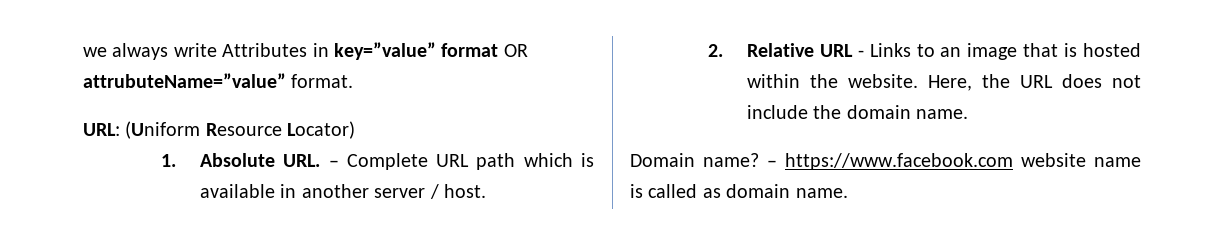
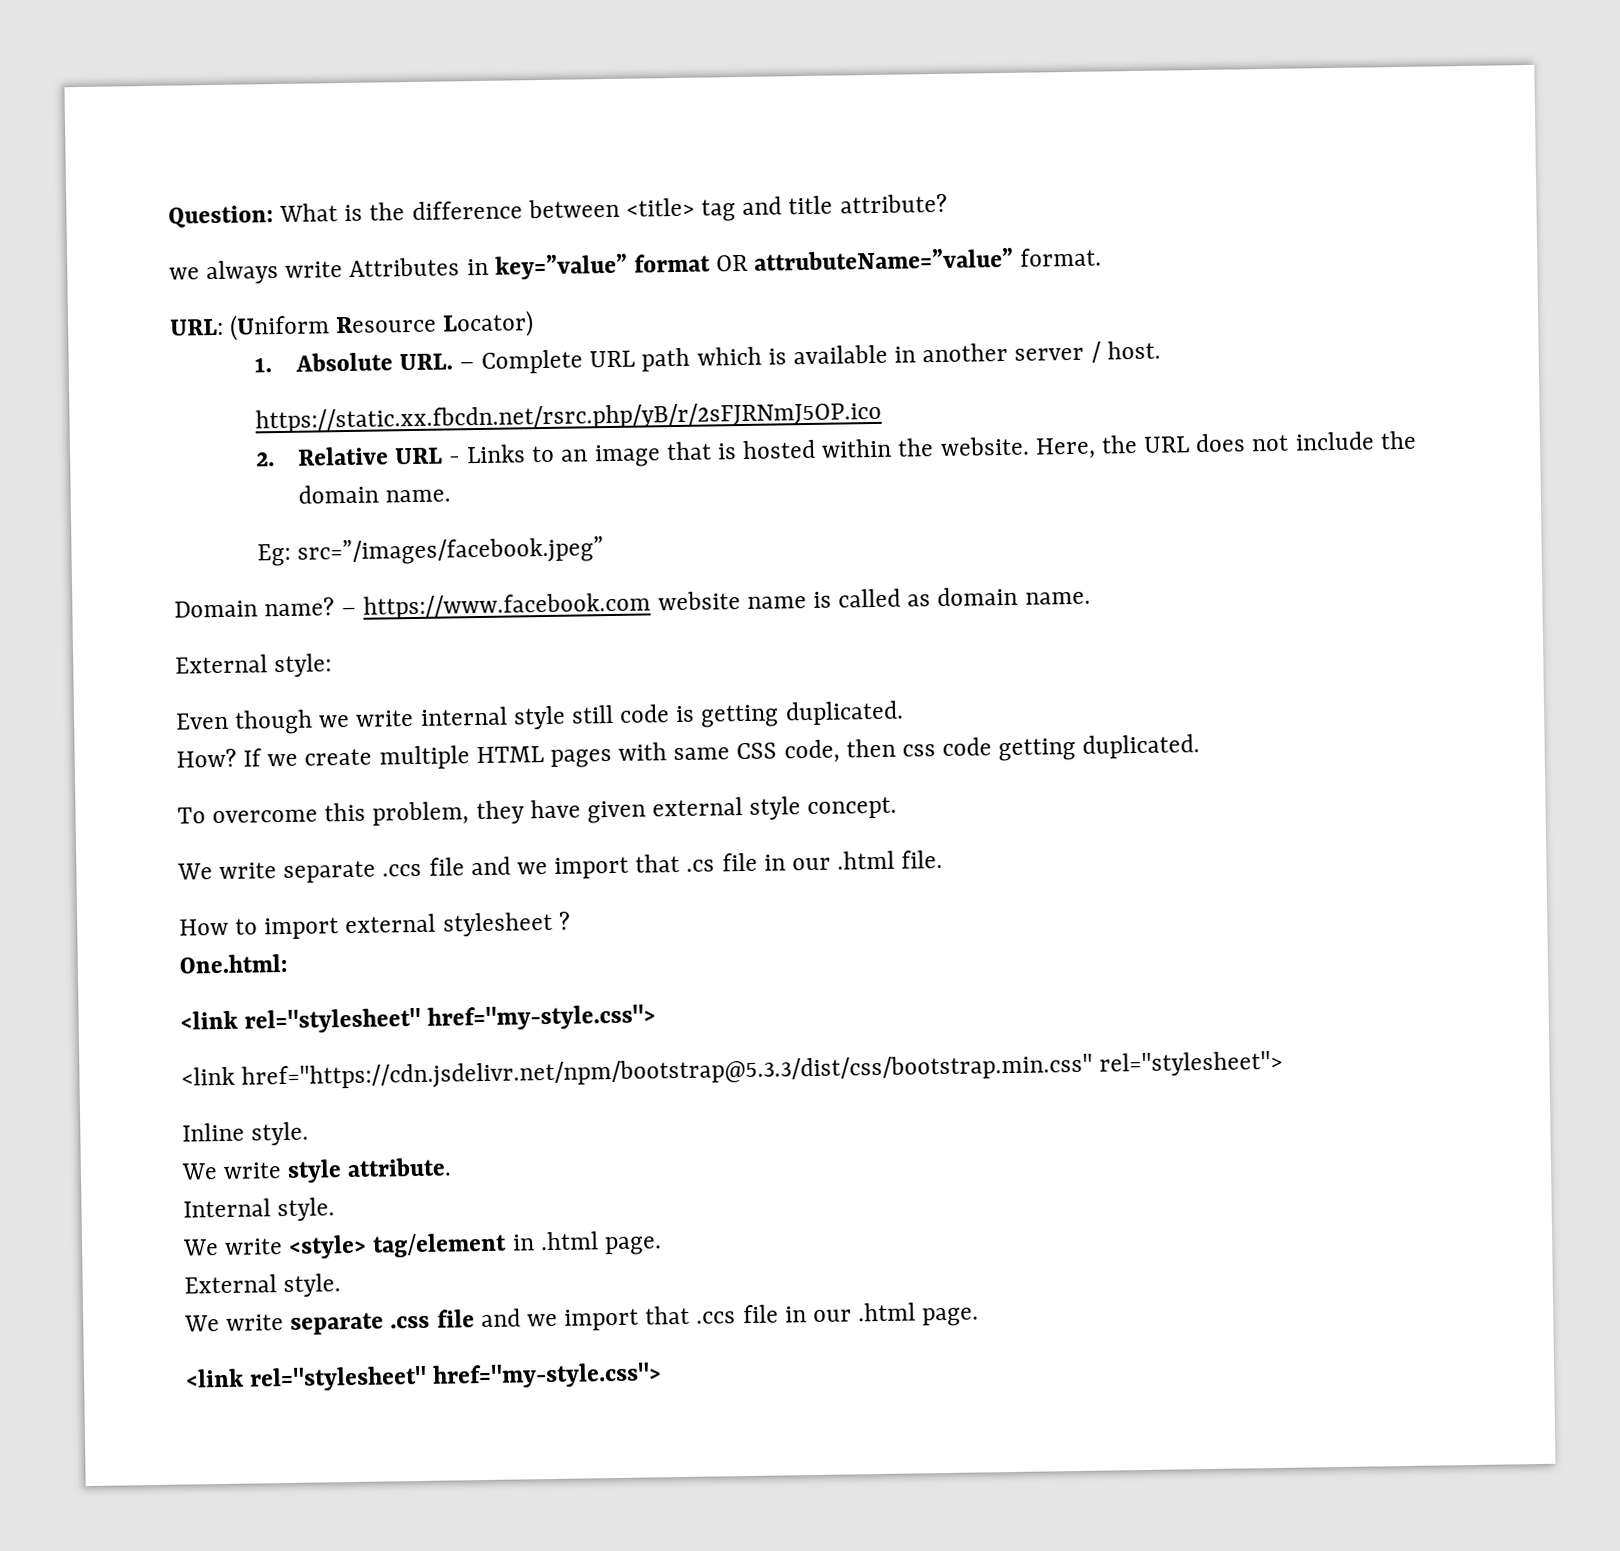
+ Question: What is the difference between <title> tag and title attribute?
+ https://static.xx.fbcdn.net/rsrc.php/yB/r/2sFJRNmJ5OP.ico
+ Eg: src=”/images/facebook.jpeg”
+ External style:
+ Even though we write internal style still code is getting duplicated.
+ How? If we create multiple HTML pages with same CSS code, then css code getting duplicated.
+ To overcome this problem, they have given external style concept.
+ We write separate .ccs file and we import that .cs file in our .html file.
+ How to import external stylesheet ?
+ One.html:
+ <link rel="stylesheet" href="my-style.css">
+ <link href="https://cdn.jsdelivr.net/npm/bootstrap@5.3.3/dist/css/bootstrap.min.css" rel="stylesheet">
+ Inline style.
+ We write style attribute.
+ Internal style.
+ We write <style> tag/element in .html page.
+ External style.
+ We write separate .css file and we import that .ccs file in our .html page.
+ <link rel="stylesheet" href="my-style.css">

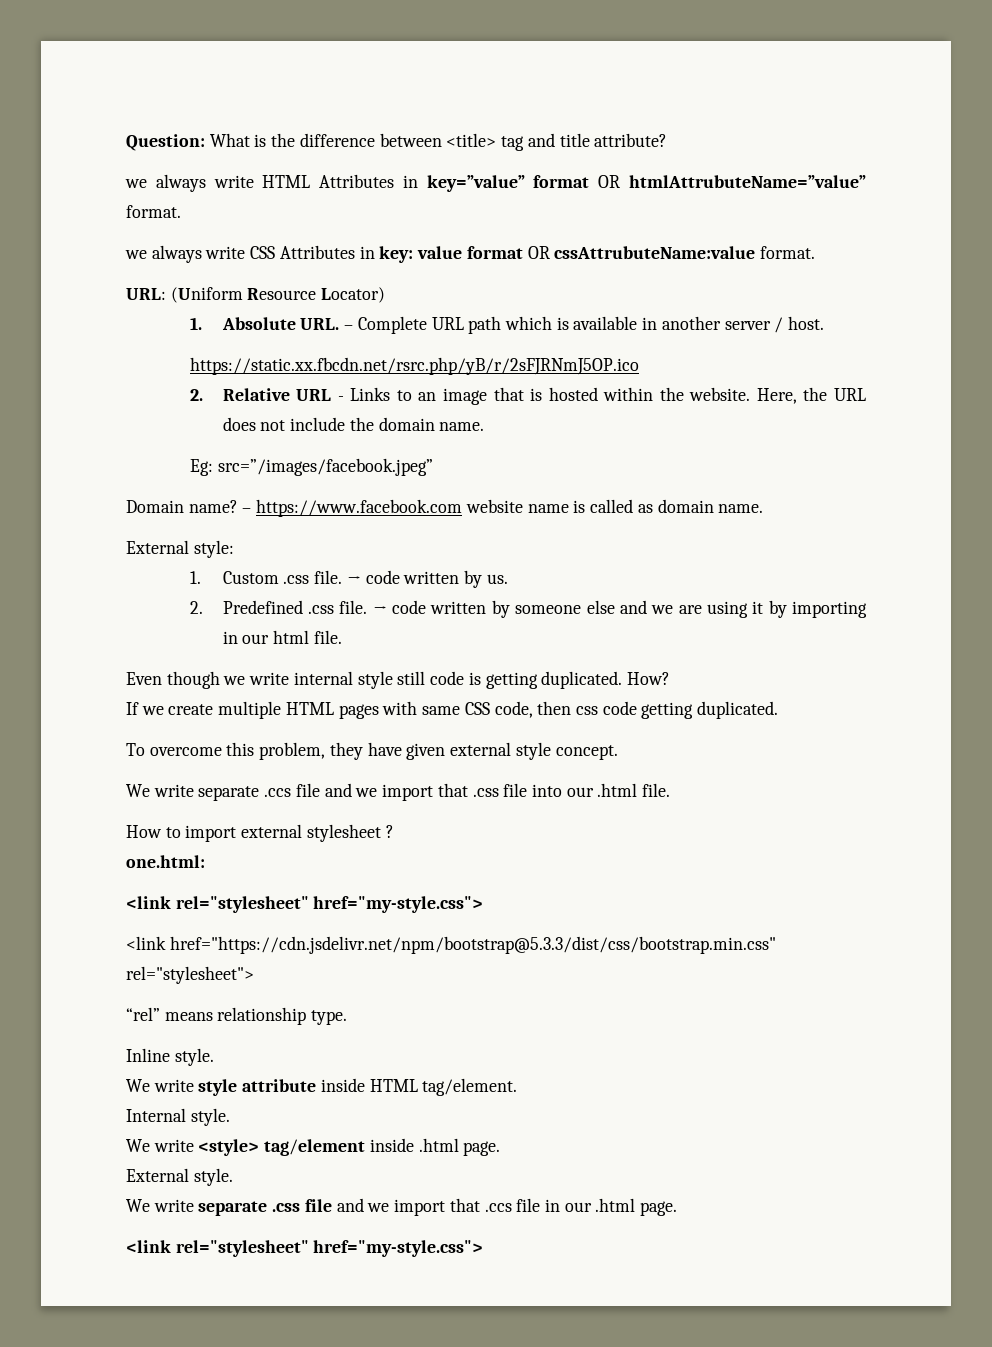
- we always write Attributes in key=”value” format OR attrubuteName=”value” format.
+ we always write HTML Attributes in key=”value” format OR htmlAttrubuteName=”value” format.
+ we always write CSS Attributes in key: value format OR cssAttrubuteName:value format.
+ 1. Custom .css file. → code written by us.
+ 2. Predefined .css file. → code written by someone else and we are using it by importing in our html file.
- Even though we write internal style still code is getting duplicated.
- How? If we create multiple HTML pages with same CSS code, then css code getting duplicated.
+ Even though we write internal style still code is getting duplicated. How?
+ If we create multiple HTML pages with same CSS code, then css code getting duplicated.
- We write separate .ccs file and we import that .cs file in our .html file.
+ We write separate .ccs file and we import that .css file into our .html file.
- One.html:
+ one.html:
+ “rel” means relationship type.
- We write style attribute.
+ We write style attribute inside HTML tag/element.
- We write <style> tag/element in .html page.
+ We write <style> tag/element inside .html page.

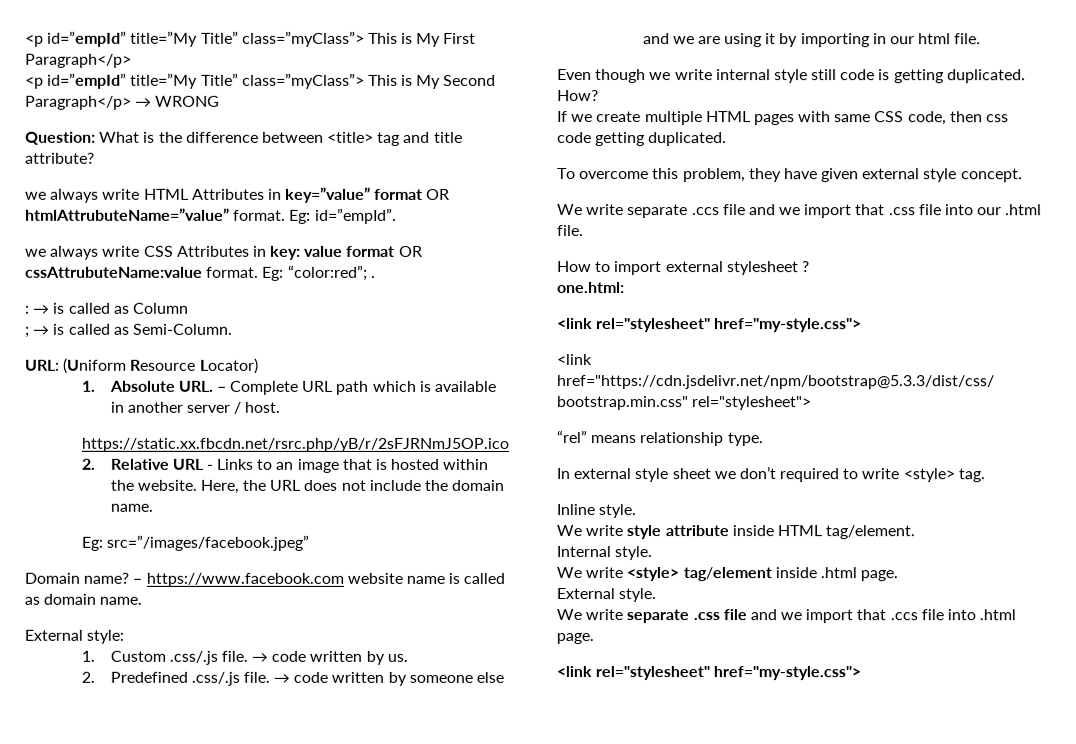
+ <p id=”empId” title=”My Title” class=”myClass”> This is My First Paragraph</p>
+ <p id=”empId” title=”My Title” class=”myClass”> This is My Second Paragraph</p> → WRONG
+ Eg: id=”empId”.
+ Eg: “color:red”; .
+ : → is called as Column
+ ; → is called as Semi-Column.
- 1. Custom .css file.
+ 1. Custom .css/.js file.
- 2. Predefined .css file.
+ 2. Predefined .css/.js file.
+ In external style sheet we don’t required to write <style> tag.
- We write separate .css file and we import that .ccs file in our .html page.
+ We write separate .css file and we import that .ccs file into .html page.

